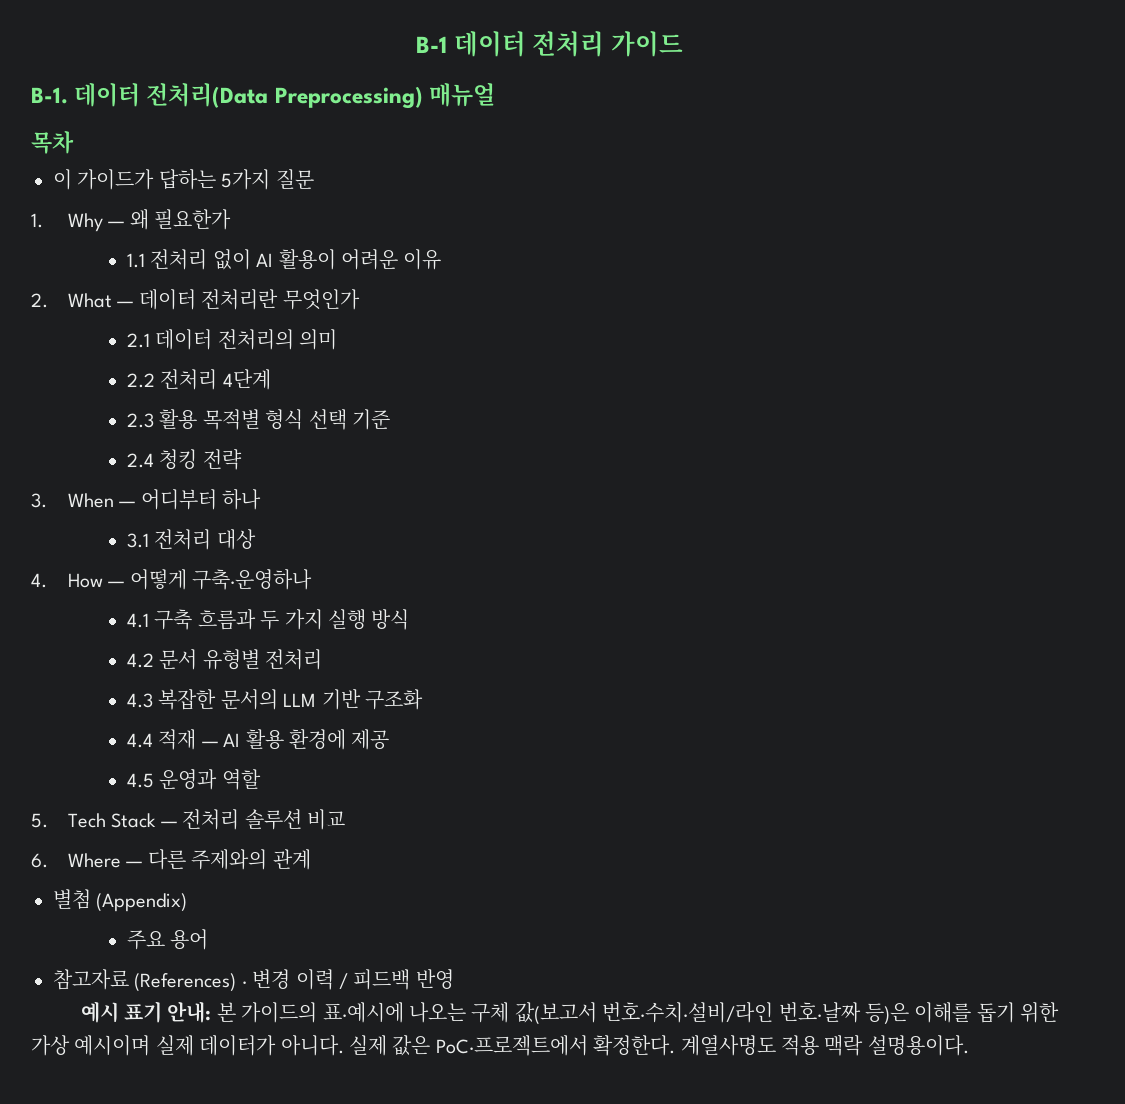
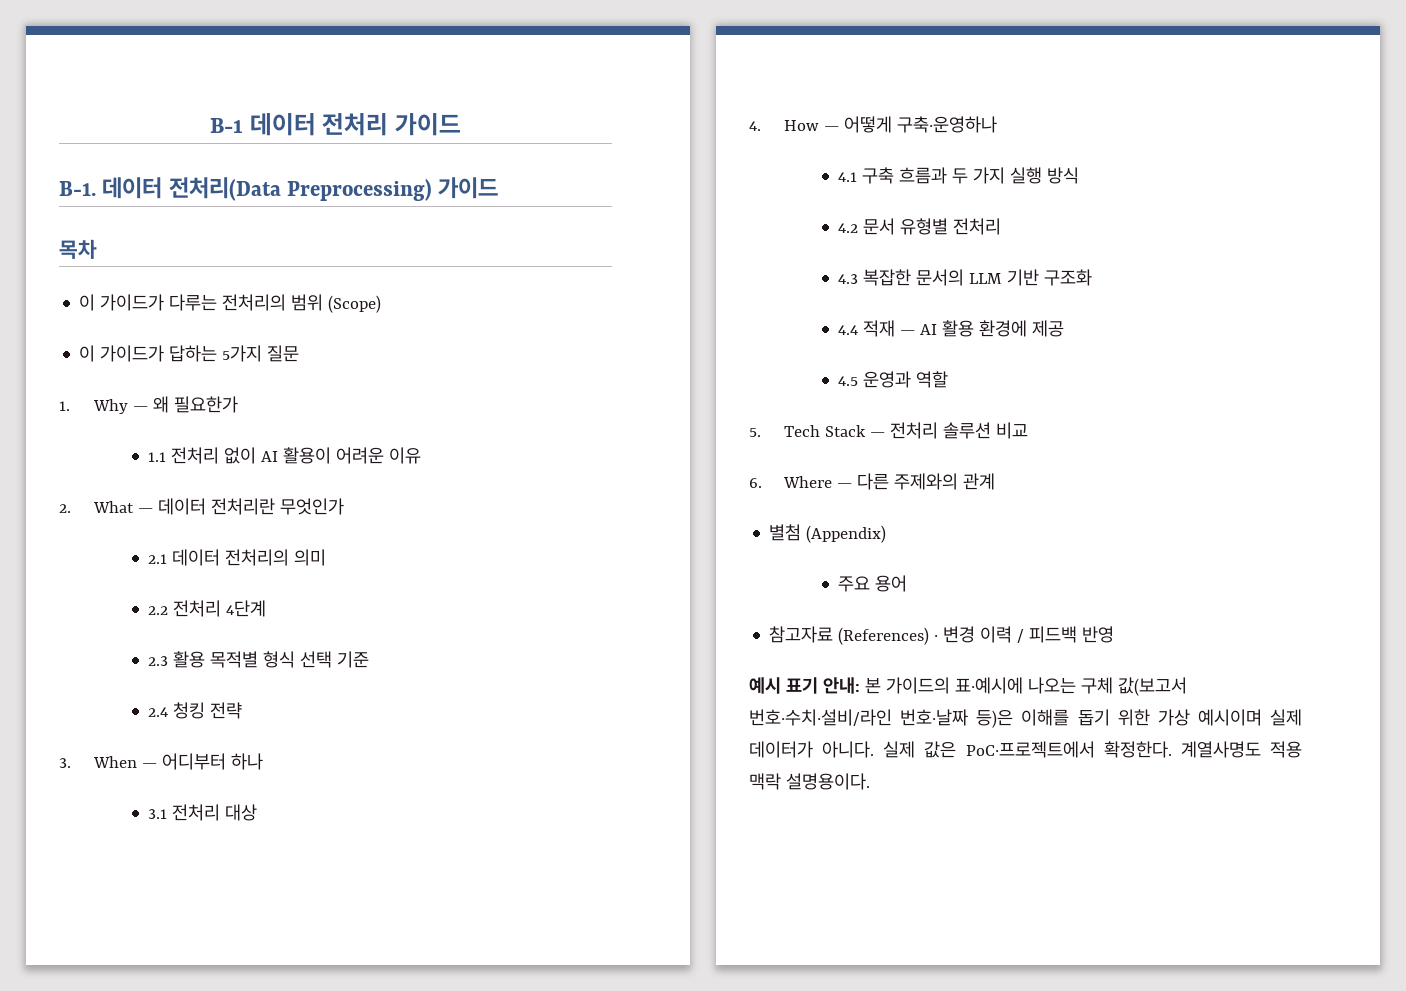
- B-1. 데이터 전처리(Data Preprocessing) 매뉴얼
+ B-1. 데이터 전처리(Data Preprocessing) 가이드
+ 이 가이드가 다루는 전처리의 범위 (Scope)

